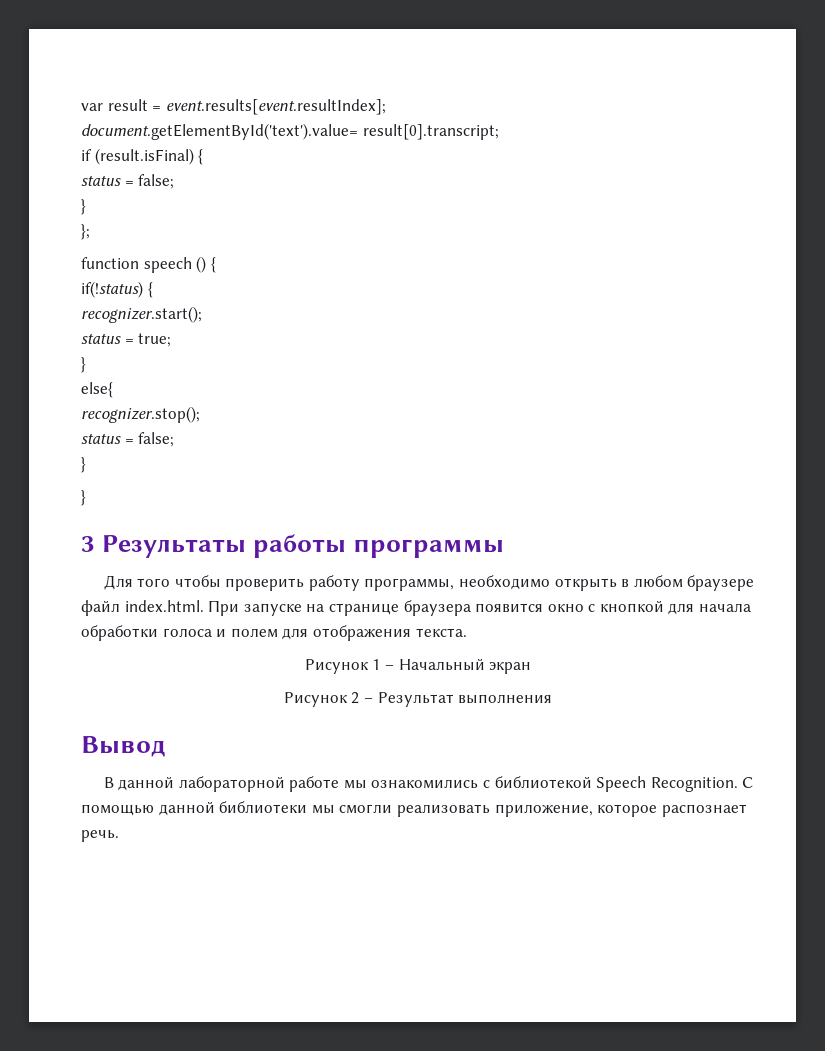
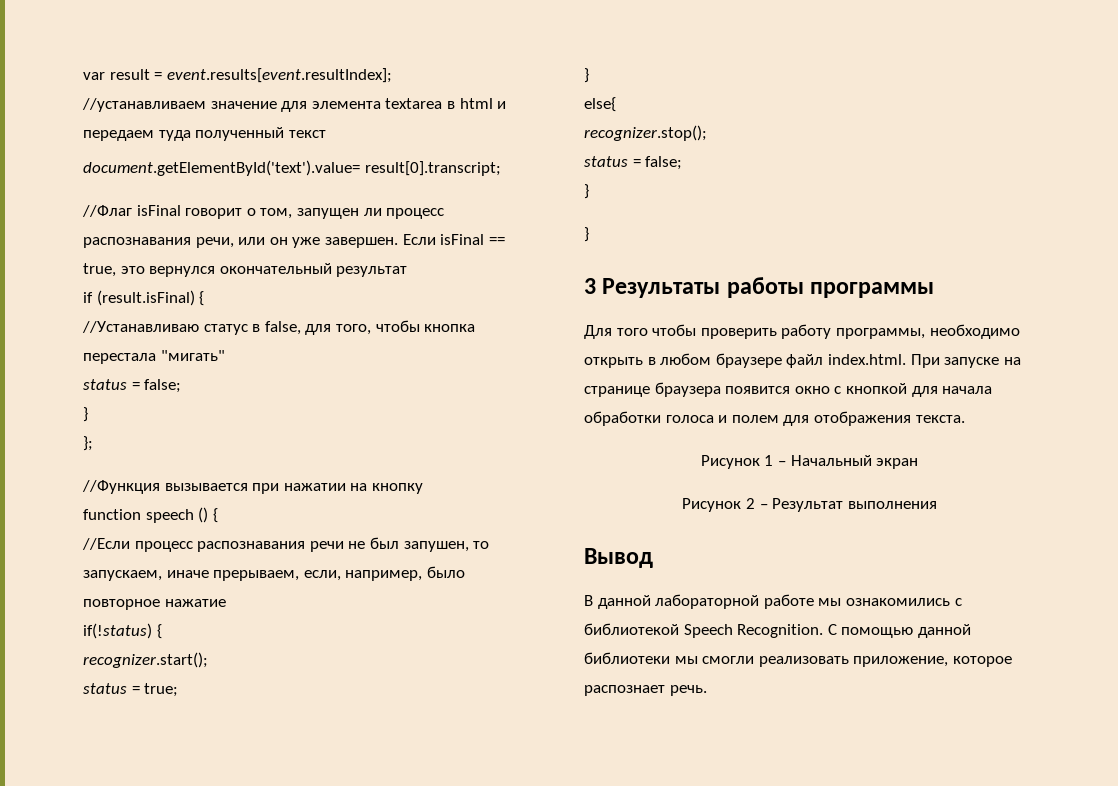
+ //устанавливаем значение для элемента textarea в html и передаем туда полученный текст
  document.getElementById('text').value= result[0].transcript;
+ //Флаг isFinal говорит о том, запущен ли процесс распознавания речи, или он уже завершен. Если isFinal == true, это вернулся окончательный результат
  if (result.isFinal) {
+ //Устанавливаю статус в false, для того, чтобы кнопка перестала "мигать"
+ //Функция вызывается при нажатии на кнопку
  function speech () {
+ //Если процесс распознавания речи не был запушен, то запускаем, иначе прерываем, если, например, было повторное нажатие

